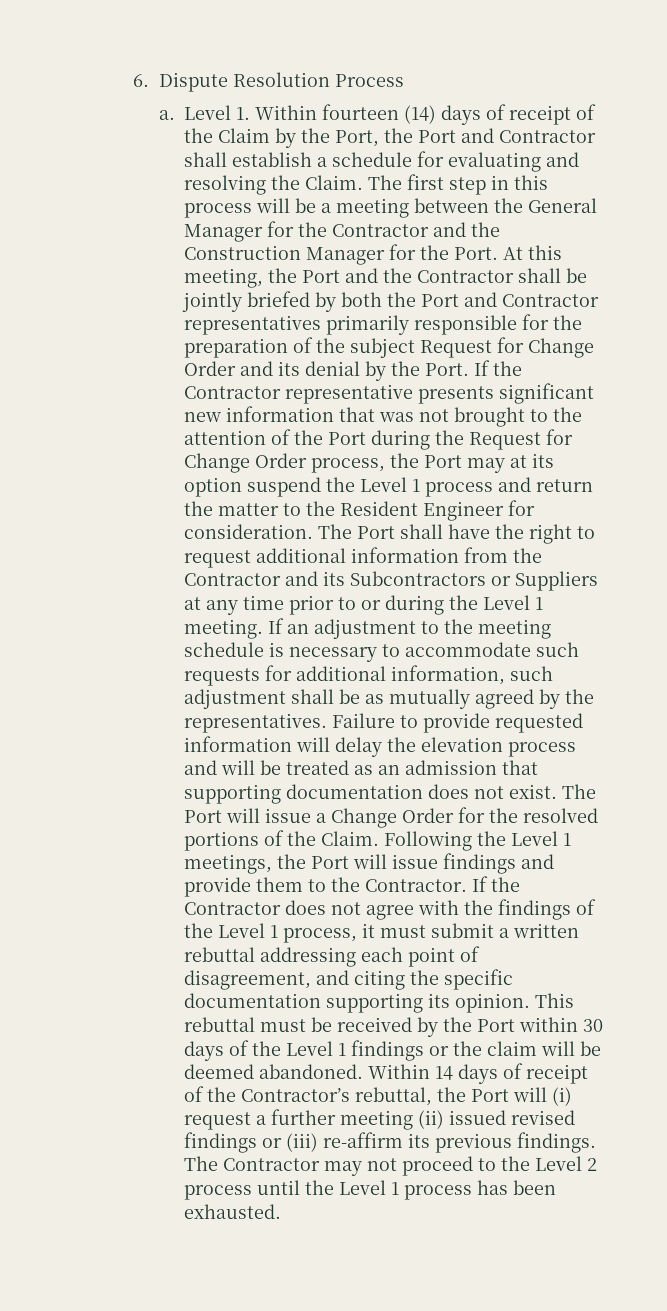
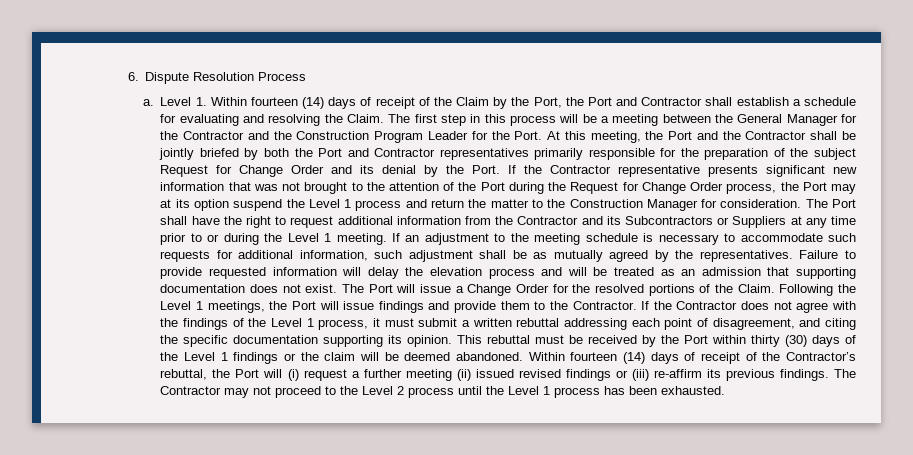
- The first step in this process will be a meeting between the General Manager for the Contractor and the Construction Manager for the Port.
+ The first step in this process will be a meeting between the General Manager for the Contractor and the Construction Program Leader for the Port.
- If the Contractor representative presents significant new information that was not brought to the attention of the Port during the Request for Change Order process, the Port may at its option suspend the Level 1 process and return the matter to the Resident Engineer for consideration.
+ If the Contractor representative presents significant new information that was not brought to the attention of the Port during the Request for Change Order process, the Port may at its option suspend the Level 1 process and return the matter to the Construction Manager for consideration.
- This rebuttal must be received by the Port within 30 days of the Level 1 findings or the claim will be deemed abandoned.
+ This rebuttal must be received by the Port within thirty (30) days of the Level 1 findings or the claim will be deemed abandoned.
- Within 14 days of receipt of the Contractor’s rebuttal, the Port will (i) request a further meeting (ii) issued revised findings or (iii) re-affirm its previous findings.
+ Within fourteen (14) days of receipt of the Contractor’s rebuttal, the Port will (i) request a further meeting (ii) issued revised findings or (iii) re-affirm its previous findings.

